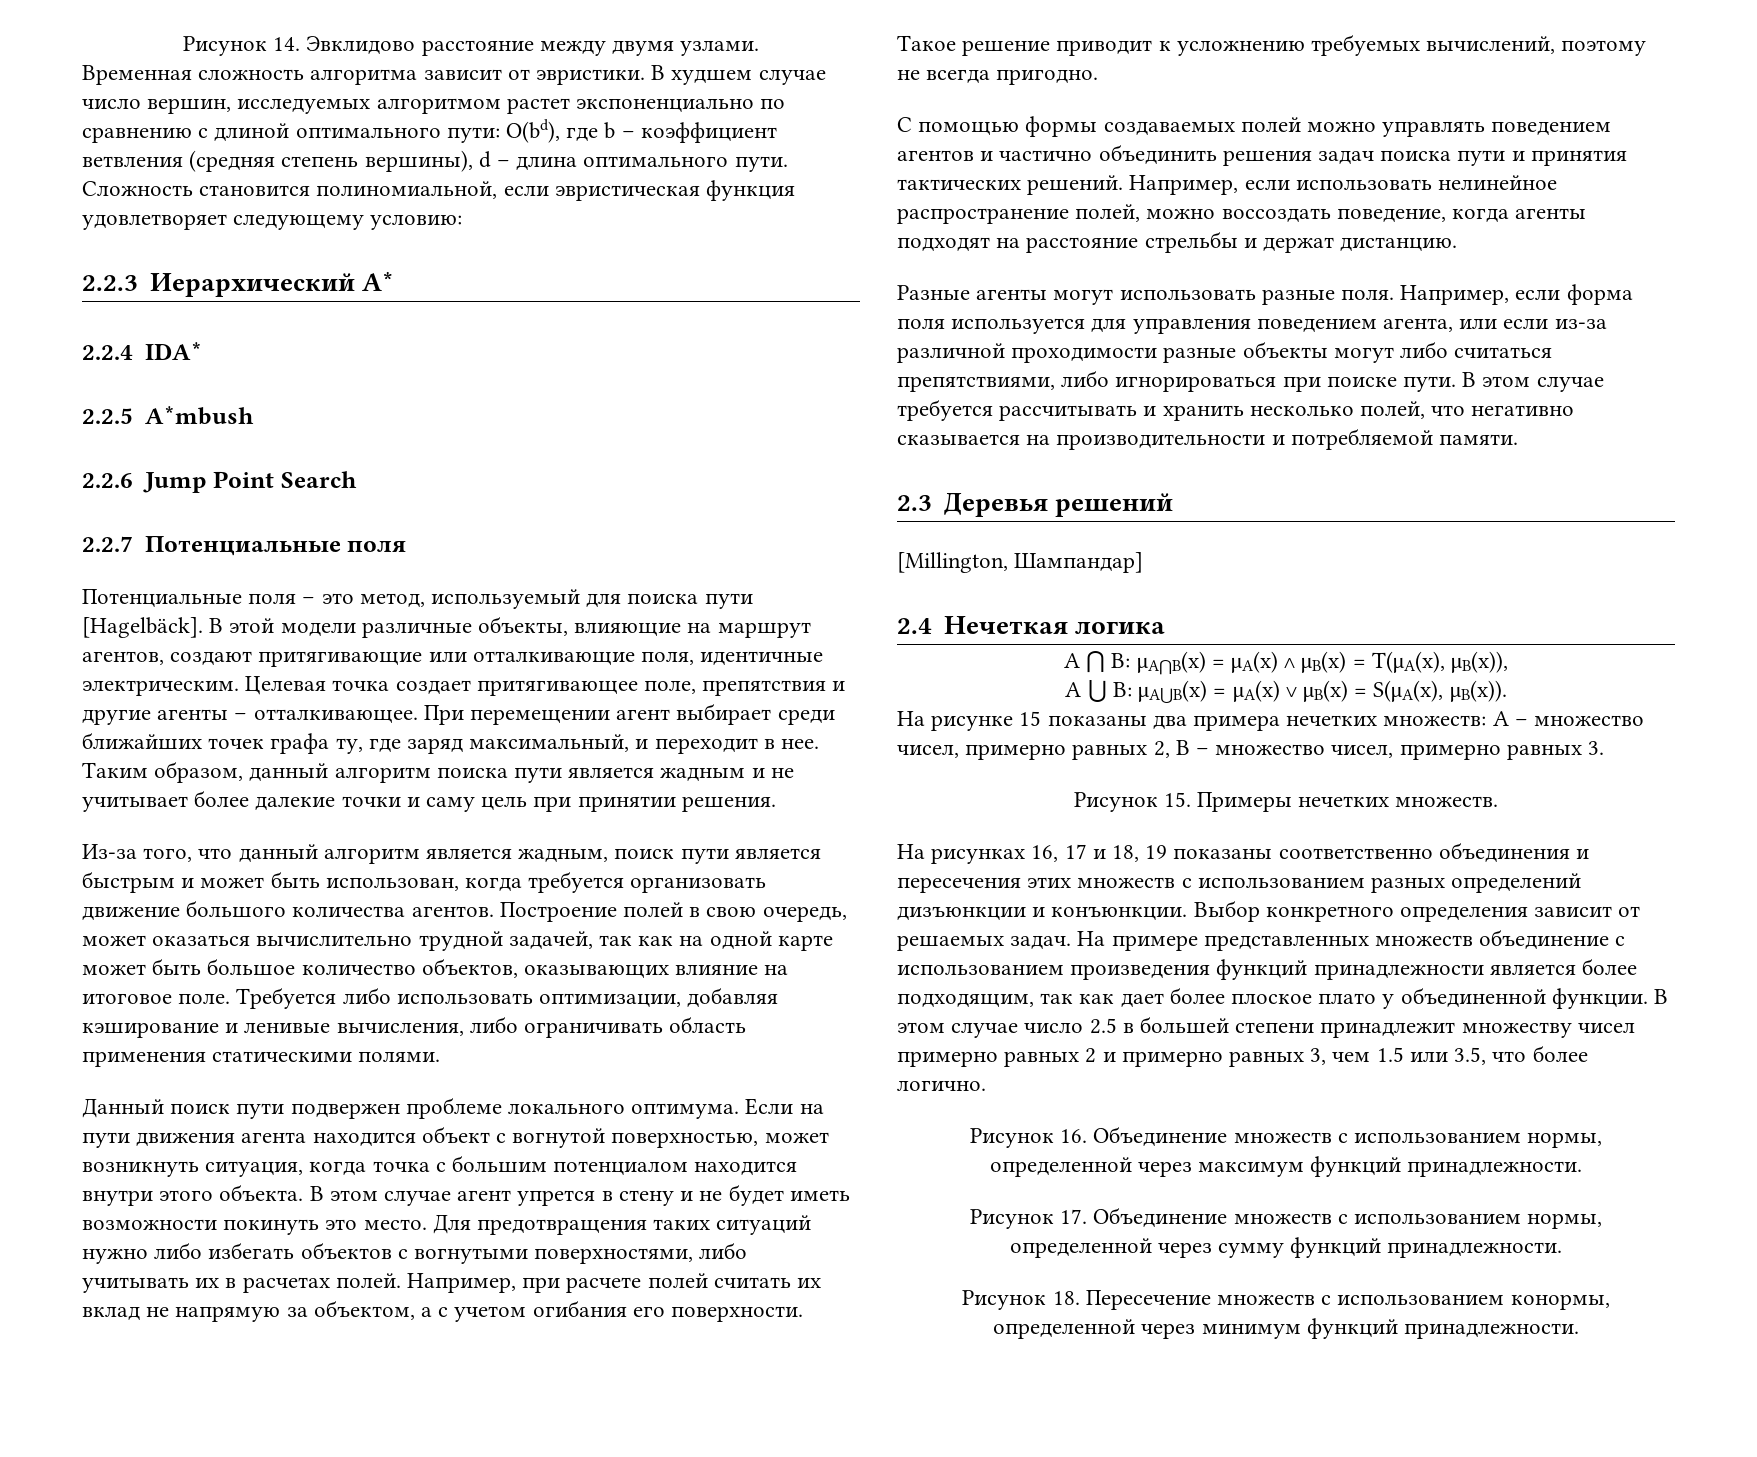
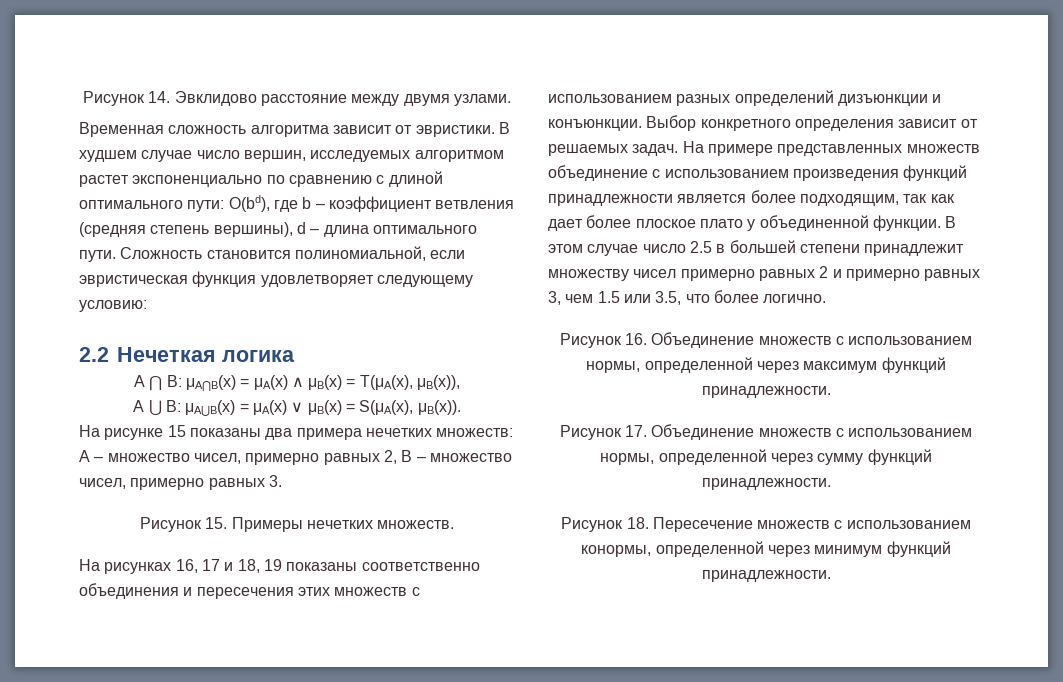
- 2.2.3 Иерархический A*
- 2.2.4 IDA*
- 2.2.5 A*mbush
- 2.2.6 Jump Point Search
- 2.2.7 Потенциальные поля
- Потенциальные поля – это метод, используемый для поиска пути [Hagelbäck]. В этой модели различные объекты, влияющие на маршрут агентов, создают притягивающие или отталкивающие поля, идентичные электрическим. Целевая точка создает притягивающее поле, препятствия и другие агенты – отталкивающее. При перемещении агент выбирает среди ближайших точек графа ту, где заряд максимальный, и переходит в нее. Таким образом, данный алгоритм поиска пути является жадным и не учитывает более далекие точки и саму цель при принятии решения.
- Из-за того, что данный алгоритм является жадным, поиск пути является быстрым и может быть использован, когда требуется организовать движение большого количества агентов. Построение полей в свою очередь, может оказаться вычислительно трудной задачей, так как на одной карте может быть большое количество объектов, оказывающих влияние на итоговое поле. Требуется либо использовать оптимизации, добавляя кэширование и ленивые вычисления, либо ограничивать область применения статическими полями.
- Данный поиск пути подвержен проблеме локального оптимума. Если на пути движения агента находится объект с вогнутой поверхностью, может возникнуть ситуация, когда точка с большим потенциалом находится внутри этого объекта. В этом случае агент упрется в стену и не будет иметь возможности покинуть это место. Для предотвращения таких ситуаций нужно либо избегать объектов с вогнутыми поверхностями, либо учитывать их в расчетах полей. Например, при расчете полей считать их вклад не напрямую за объектом, а с учетом огибания его поверхности. Такое решение приводит к усложнению требуемых вычислений, поэтому не всегда пригодно.
- С помощью формы создаваемых полей можно управлять поведением агентов и частично объединить решения задач поиска пути и принятия тактических решений. Например, если использовать нелинейное распространение полей, можно воссоздать поведение, когда агенты подходят на расстояние стрельбы и держат дистанцию.
- Разные агенты могут использовать разные поля. Например, если форма поля используется для управления поведением агента, или если из-за различной проходимости разные объекты могут либо считаться препятствиями, либо игнорироваться при поиске пути. В этом случае требуется рассчитывать и хранить несколько полей, что негативно сказывается на производительности и потребляемой памяти.
- 2.3 Деревья решений
- [Millington, Шампандар]
- 2.4 Нечеткая логика
+ 2.2 Нечеткая логика

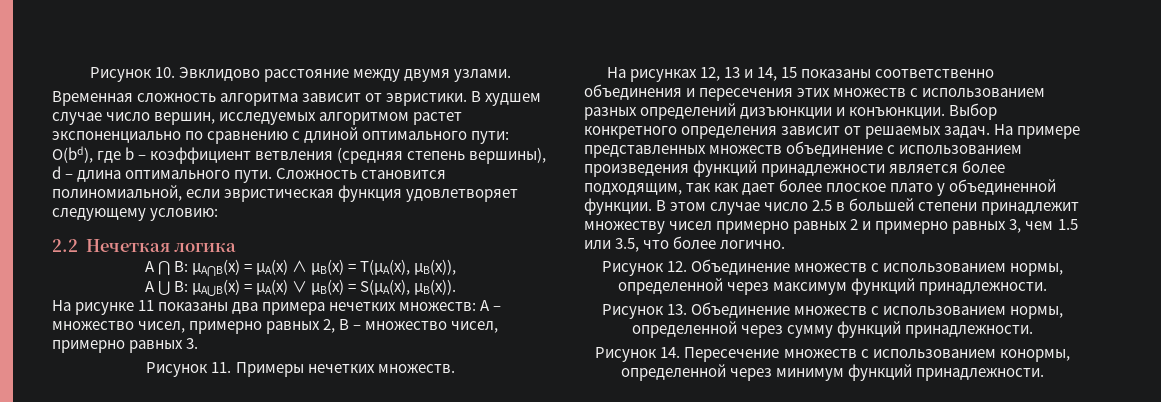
- Рисунок 14. Эвклидово расстояние между двумя узлами.
+ Рисунок 10. Эвклидово расстояние между двумя узлами.
- На рисунке 15 показаны два примера нечетких множеств: A – множество чисел, примерно равных 2, B – множество чисел, примерно равных 3.
+ На рисунке 11 показаны два примера нечетких множеств: A – множество чисел, примерно равных 2, B – множество чисел, примерно равных 3.
- Рисунок 15. Примеры нечетких множеств.
+ Рисунок 11. Примеры нечетких множеств.
- На рисунках 16, 17 и 18, 19 показаны соответственно объединения и пересечения этих множеств с использованием разных определений дизъюнкции и конъюнкции.
+ На рисунках 12, 13 и 14, 15 показаны соответственно объединения и пересечения этих множеств с использованием разных определений дизъюнкции и конъюнкции.
- Рисунок 16. Объединение множеств с использованием нормы, определенной через максимум функций принадлежности.
+ Рисунок 12. Объединение множеств с использованием нормы, определенной через максимум функций принадлежности.
- Рисунок 17. Объединение множеств с использованием нормы, определенной через сумму функций принадлежности.
+ Рисунок 13. Объединение множеств с использованием нормы, определенной через сумму функций принадлежности.
- Рисунок 18. Пересечение множеств с использованием конормы, определенной через минимум функций принадлежности.
+ Рисунок 14. Пересечение множеств с использованием конормы, определенной через минимум функций принадлежности.

